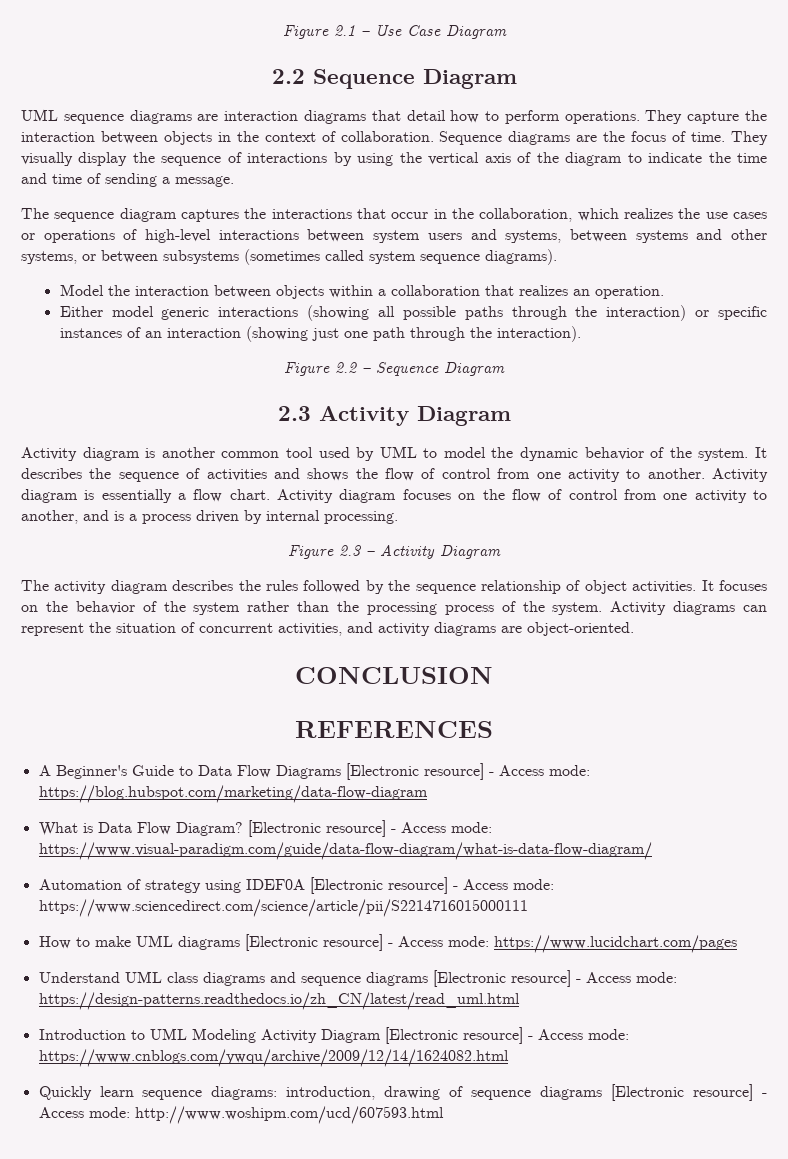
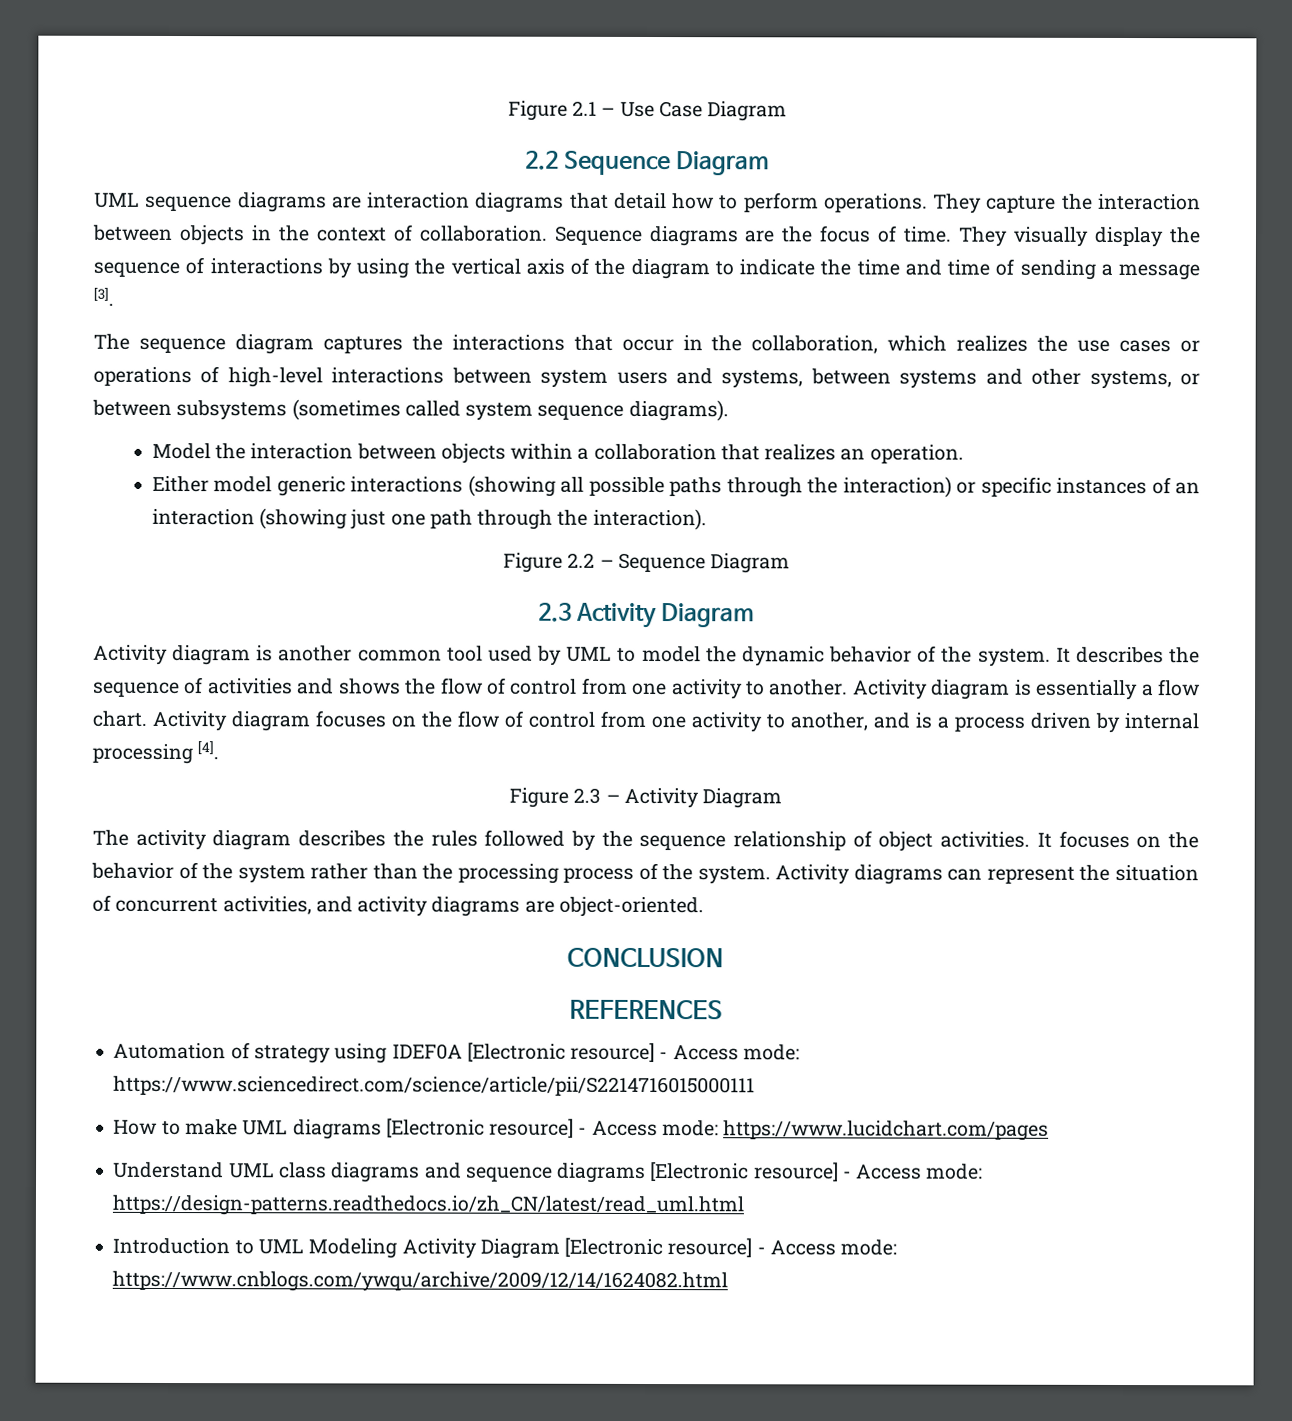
- They visually display the sequence of interactions by using the vertical axis of the diagram to indicate the time and time of sending a message.
+ They visually display the sequence of interactions by using the vertical axis of the diagram to indicate the time and time of sending a message [3].
- Activity diagram focuses on the flow of control from one activity to another, and is a process driven by internal processing.
+ Activity diagram focuses on the flow of control from one activity to another, and is a process driven by internal processing [4].
- A Beginner's Guide to Data Flow Diagrams [Electronic resource] - Access mode: https://blog.hubspot.com/marketing/data-flow-diagram
- What is Data Flow Diagram? [Electronic resource] - Access mode: https://www.visual-paradigm.com/guide/data-flow-diagram/what-is-data-flow-diagram/
- Quickly learn sequence diagrams: introduction, drawing of sequence diagrams [Electronic resource] - Access mode: http://www.woshipm.com/ucd/607593.html

